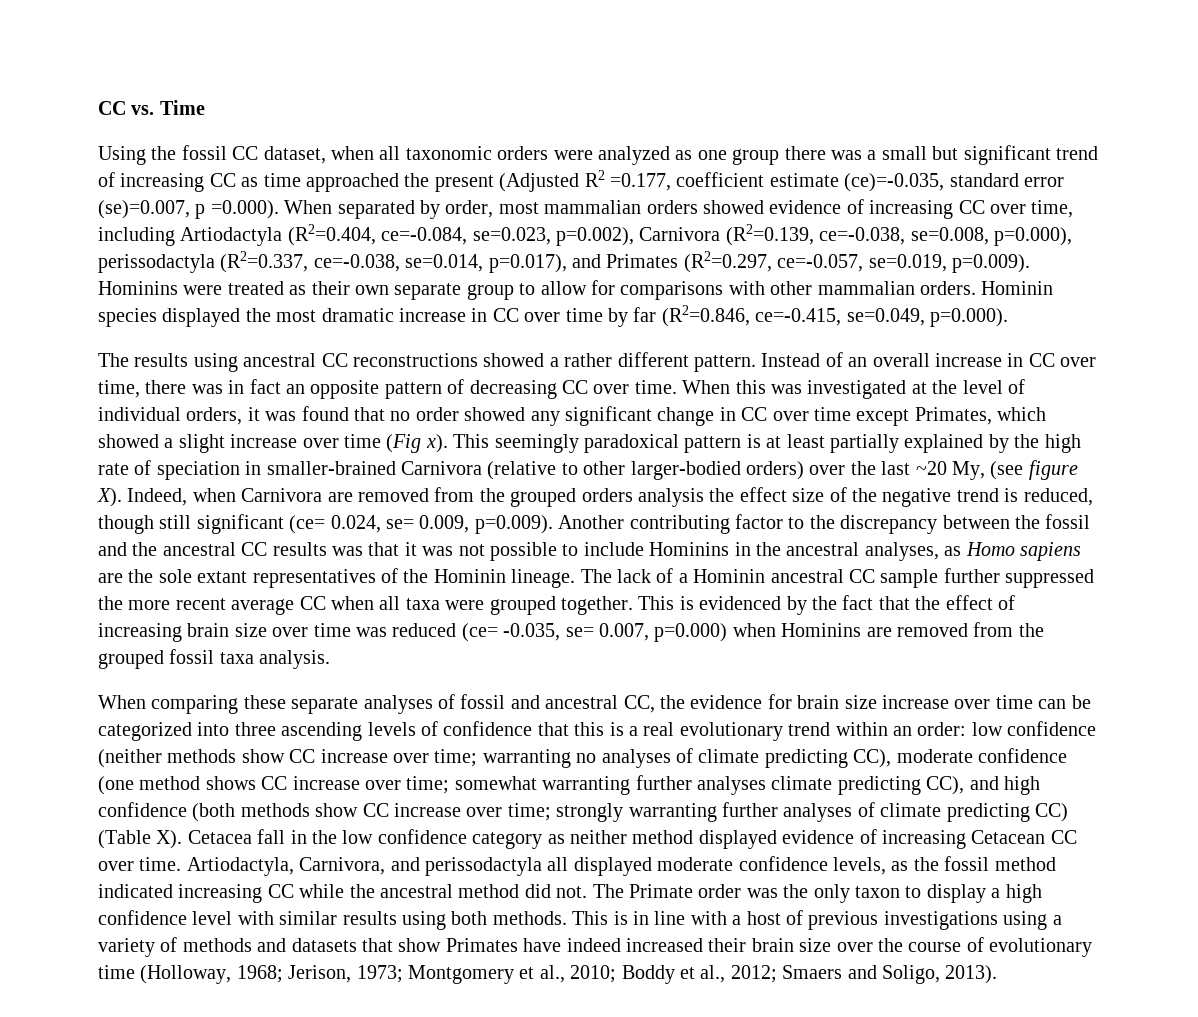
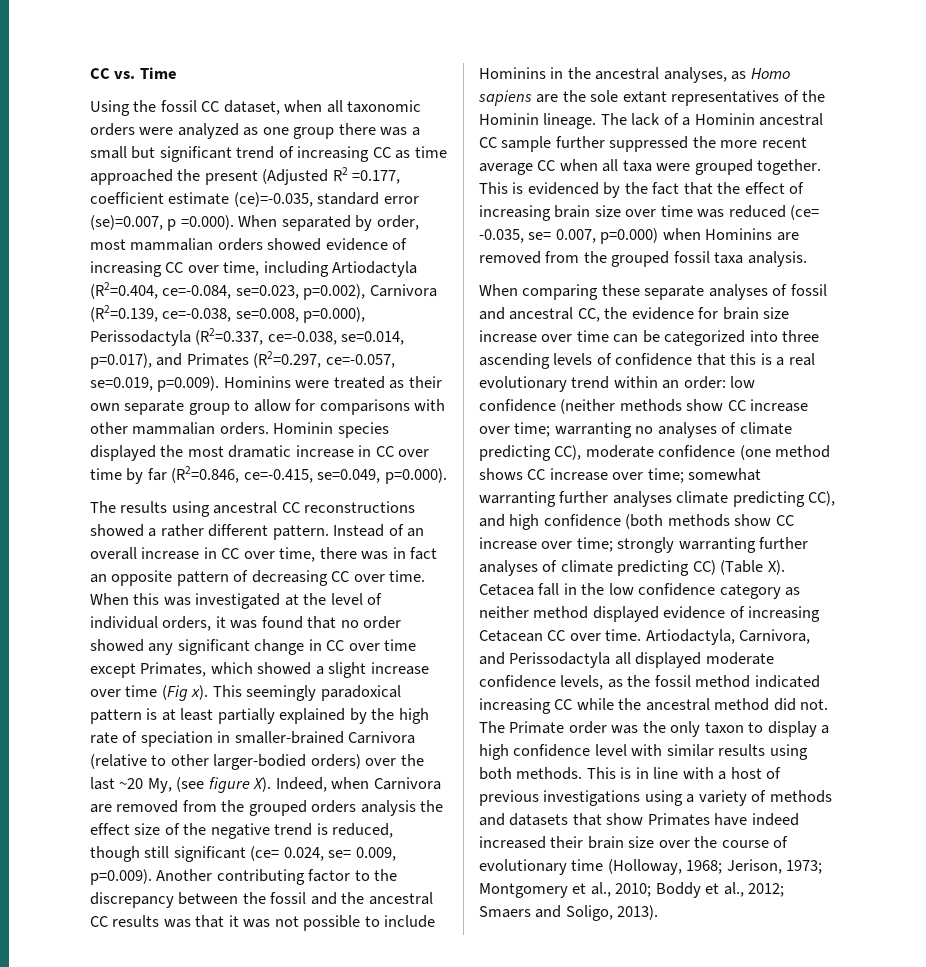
- Using the fossil CC dataset, when all taxonomic orders were analyzed as one group there was a small but significant trend of increasing CC as time approached the present (Adjusted R2 =0.177, coefficient estimate (ce)=-0.035, standard error (se)=0.007, p =0.000). When separated by order, most mammalian orders showed evidence of increasing CC over time, including Artiodactyla (R2=0.404, ce=-0.084, se=0.023, p=0.002), Carnivora (R2=0.139, ce=-0.038, se=0.008, p=0.000), perissodactyla (R2=0.337, ce=-0.038, se=0.014, p=0.017), and Primates (R2=0.297, ce=-0.057, se=0.019, p=0.009). Hominins were treated as their own separate group to allow for comparisons with other mammalian orders.
+ Using the fossil CC dataset, when all taxonomic orders were analyzed as one group there was a small but significant trend of increasing CC as time approached the present (Adjusted R2 =0.177, coefficient estimate (ce)=-0.035, standard error (se)=0.007, p =0.000). When separated by order, most mammalian orders showed evidence of increasing CC over time, including Artiodactyla (R2=0.404, ce=-0.084, se=0.023, p=0.002), Carnivora (R2=0.139, ce=-0.038, se=0.008, p=0.000), Perissodactyla (R2=0.337, ce=-0.038, se=0.014, p=0.017), and Primates (R2=0.297, ce=-0.057, se=0.019, p=0.009). Hominins were treated as their own separate group to allow for comparisons with other mammalian orders.
- Artiodactyla, Carnivora, and perissodactyla all displayed moderate confidence levels, as the fossil method indicated increasing CC while the ancestral method did not.
+ Artiodactyla, Carnivora, and Perissodactyla all displayed moderate confidence levels, as the fossil method indicated increasing CC while the ancestral method did not.

